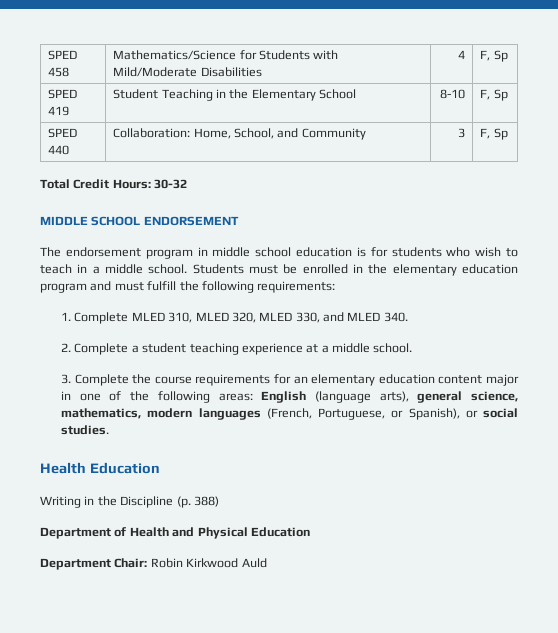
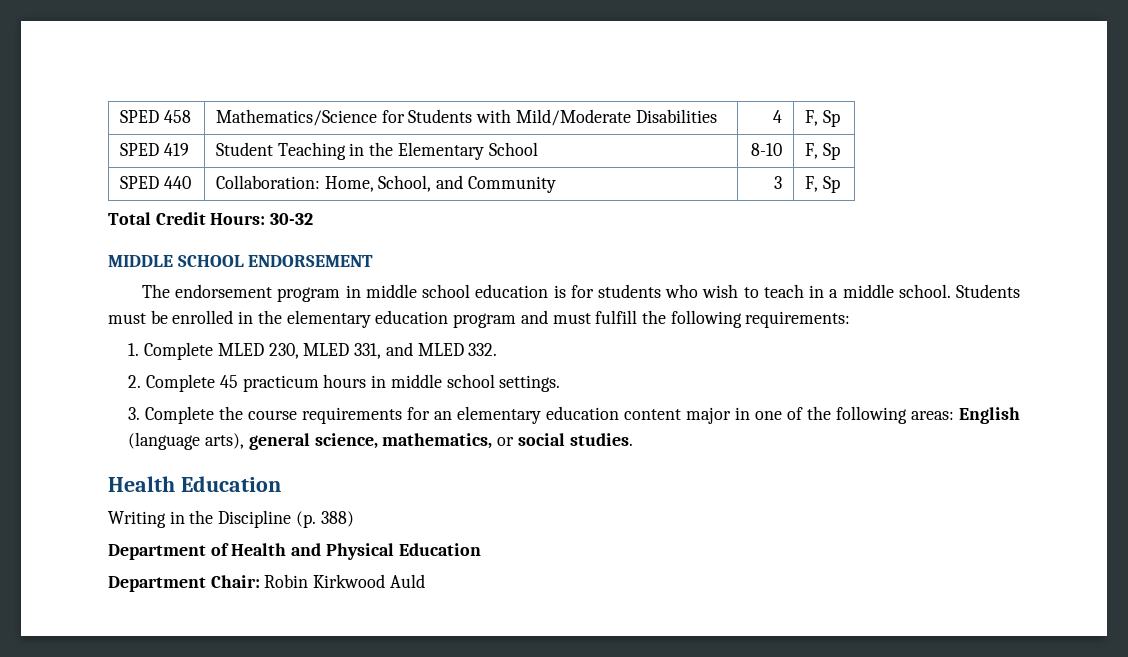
- 1. Complete MLED 310, MLED 320, MLED 330, and MLED 340.
+ 1. Complete MLED 230, MLED 331, and MLED 332.
- 2. Complete a student teaching experience at a middle school.
+ 2. Complete 45 practicum hours in middle school settings.
- 3. Complete the course requirements for an elementary education content major in one of the following areas: English (language arts), general science, mathematics, modern languages (French, Portuguese, or Spanish), or social studies.
+ 3. Complete the course requirements for an elementary education content major in one of the following areas: English (language arts), general science, mathematics, or social studies.

